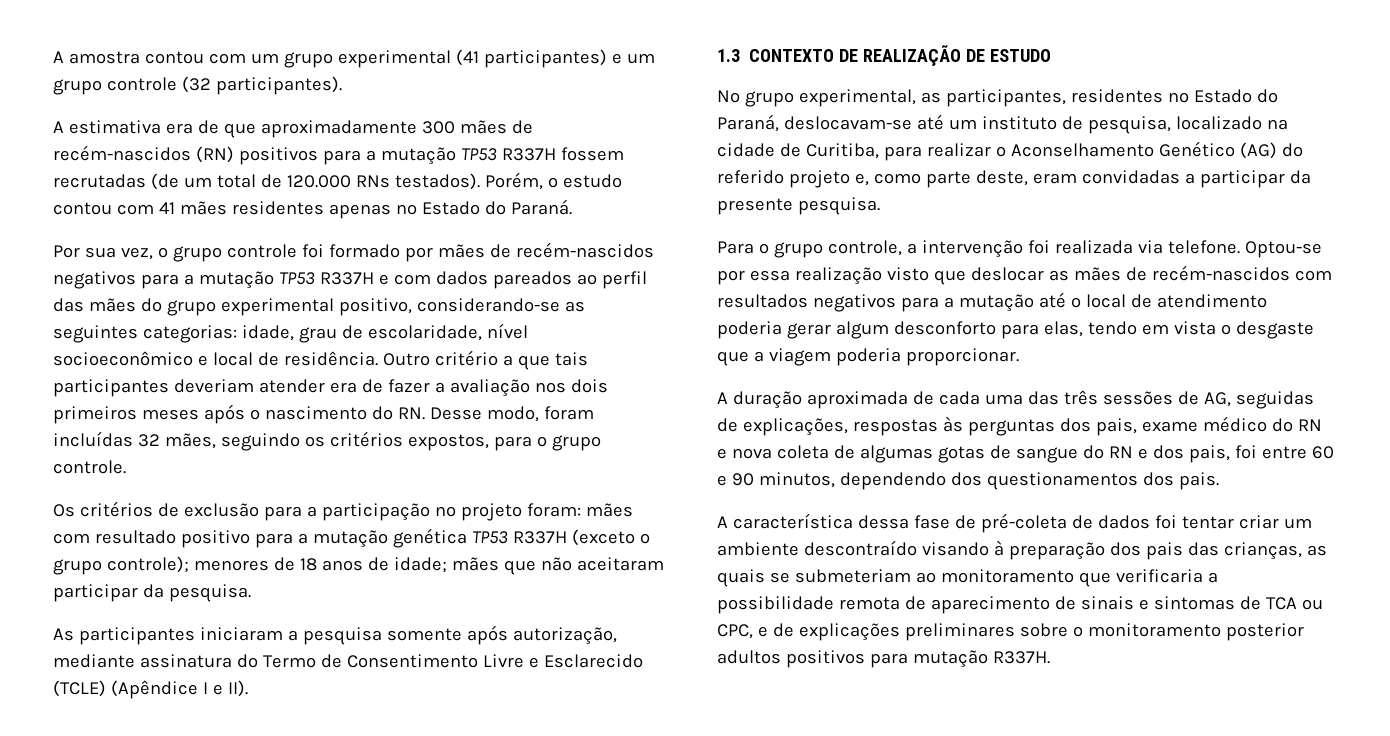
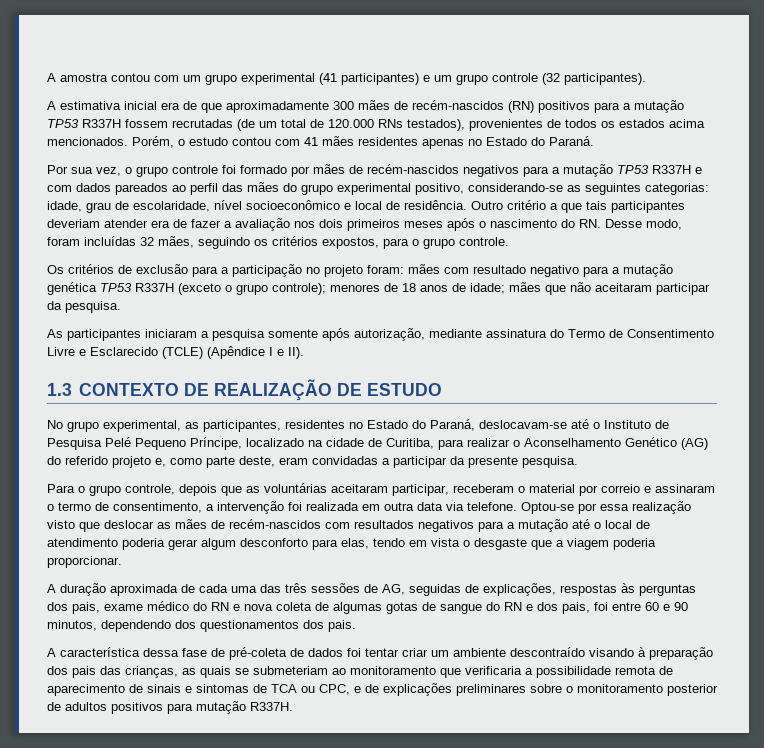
- A estimativa era de que aproximadamente 300 mães de recém-nascidos (RN) positivos para a mutação TP53 R337H fossem recrutadas (de um total de 120.000 RNs testados).
+ A estimativa inicial era de que aproximadamente 300 mães de recém-nascidos (RN) positivos para a mutação TP53 R337H fossem recrutadas (de um total de 120.000 RNs testados), provenientes de todos os estados acima mencionados.
- Os critérios de exclusão para a participação no projeto foram: mães com resultado positivo para a mutação genética TP53 R337H (exceto o grupo controle); menores de 18 anos de idade; mães que não aceitaram participar da pesquisa.
+ Os critérios de exclusão para a participação no projeto foram: mães com resultado negativo para a mutação genética TP53 R337H (exceto o grupo controle); menores de 18 anos de idade; mães que não aceitaram participar da pesquisa.
- No grupo experimental, as participantes, residentes no Estado do Paraná, deslocavam-se até um instituto de pesquisa, localizado na cidade de Curitiba, para realizar o Aconselhamento Genético (AG) do referido projeto e, como parte deste, eram convidadas a participar da presente pesquisa.
+ No grupo experimental, as participantes, residentes no Estado do Paraná, deslocavam-se até o Instituto de Pesquisa Pelé Pequeno Príncipe, localizado na cidade de Curitiba, para realizar o Aconselhamento Genético (AG) do referido projeto e, como parte deste, eram convidadas a participar da presente pesquisa.
- Para o grupo controle, a intervenção foi realizada via telefone.
+ Para o grupo controle, depois que as voluntárias aceitaram participar, receberam o material por correio e assinaram o termo de consentimento, a intervenção foi realizada em outra data via telefone.
- A característica dessa fase de pré-coleta de dados foi tentar criar um ambiente descontraído visando à preparação dos pais das crianças, as quais se submeteriam ao monitoramento que verificaria a possibilidade remota de aparecimento de sinais e sintomas de TCA ou CPC, e de explicações preliminares sobre o monitoramento posterior adultos positivos para mutação R337H.
+ A característica dessa fase de pré-coleta de dados foi tentar criar um ambiente descontraído visando à preparação dos pais das crianças, as quais se submeteriam ao monitoramento que verificaria a possibilidade remota de aparecimento de sinais e sintomas de TCA ou CPC, e de explicações preliminares sobre o monitoramento posterior de adultos positivos para mutação R337H.

